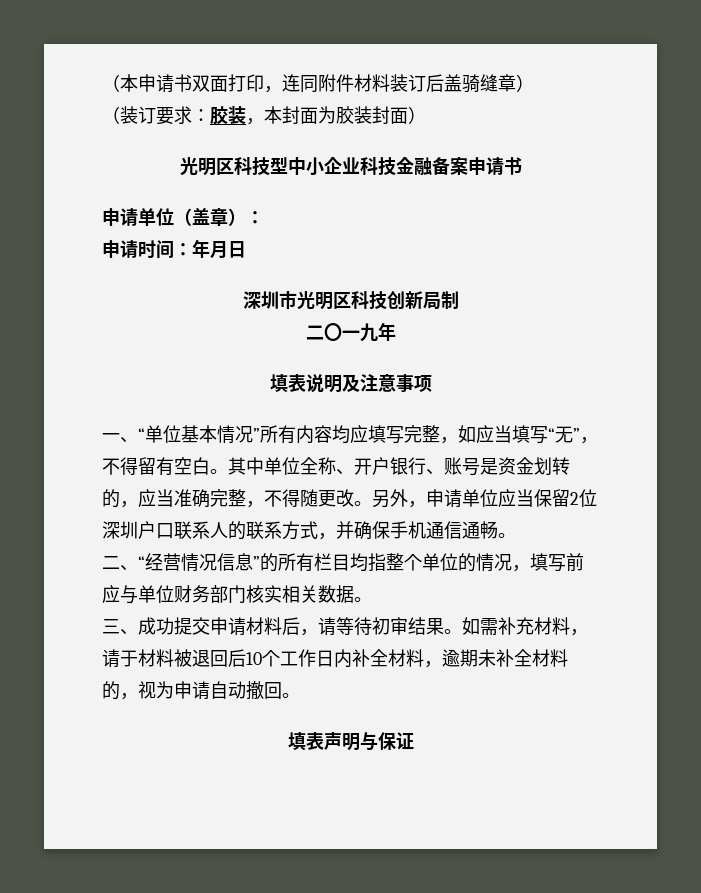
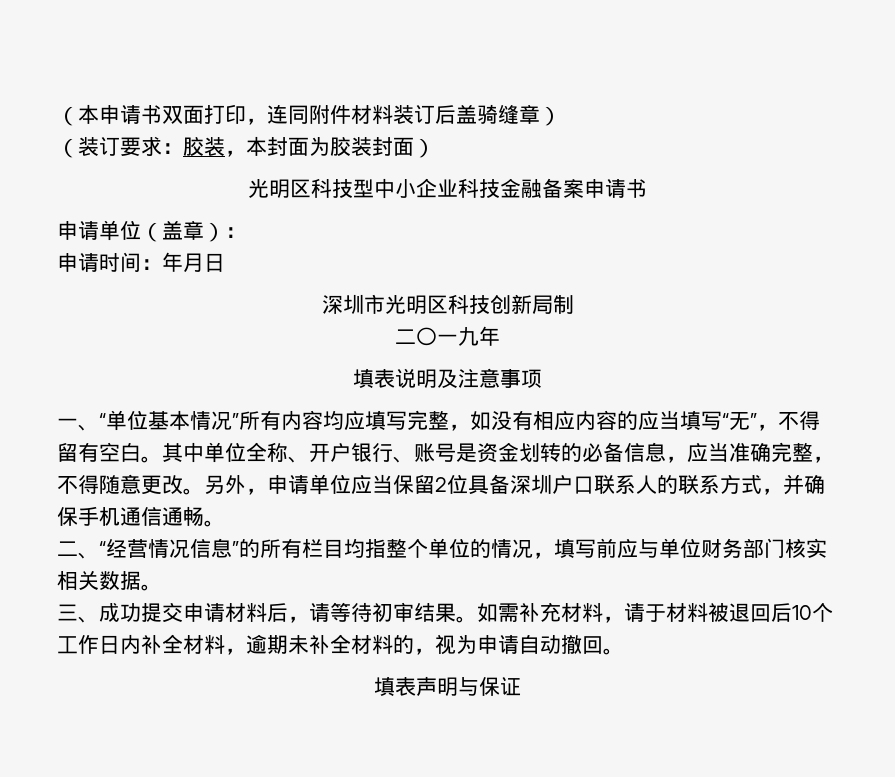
- 一、“单位基本情况”所有内容均应填写完整，如应当填写“无”，不得留有空白。
+ 一、“单位基本情况”所有内容均应填写完整，如没有相应内容的应当填写“无”，不得留有空白。
- 其中单位全称、开户银行、账号是资金划转的，应当准确完整，不得随更改。
+ 其中单位全称、开户银行、账号是资金划转的必备信息，应当准确完整，不得随意更改。
- 另外，申请单位应当保留2位深圳户口联系人的联系方式，并确保手机通信通畅。
+ 另外，申请单位应当保留2位具备深圳户口联系人的联系方式，并确保手机通信通畅。

